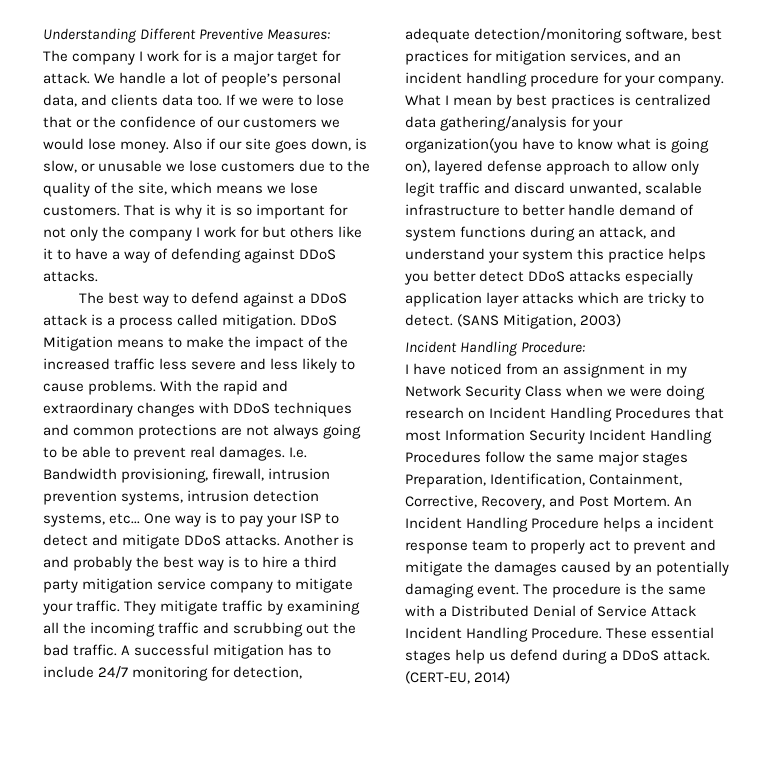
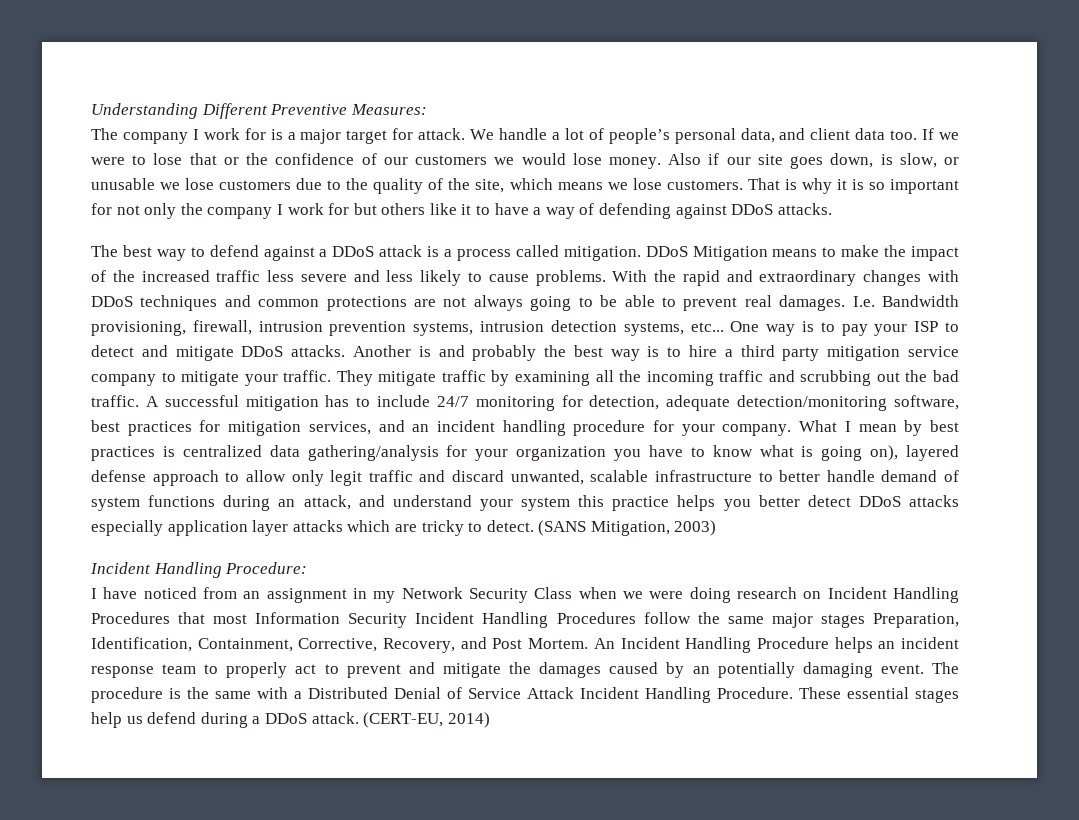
- We handle a lot of people’s personal data, and clients data too.
+ We handle a lot of people’s personal data, and client data too.
- What I mean by best practices is centralized data gathering/analysis for your organization(you have to know what is going on), layered defense approach to allow only legit traffic and discard unwanted, scalable infrastructure to better handle demand of system functions during an attack, and understand your system this practice helps you better detect DDoS attacks especially application layer attacks which are tricky to detect.
+ What I mean by best practices is centralized data gathering/analysis for your organization you have to know what is going on), layered defense approach to allow only legit traffic and discard unwanted, scalable infrastructure to better handle demand of system functions during an attack, and understand your system this practice helps you better detect DDoS attacks especially application layer attacks which are tricky to detect.
- An Incident Handling Procedure helps a incident response team to properly act to prevent and mitigate the damages caused by an potentially damaging event.
+ An Incident Handling Procedure helps an incident response team to properly act to prevent and mitigate the damages caused by an potentially damaging event.

